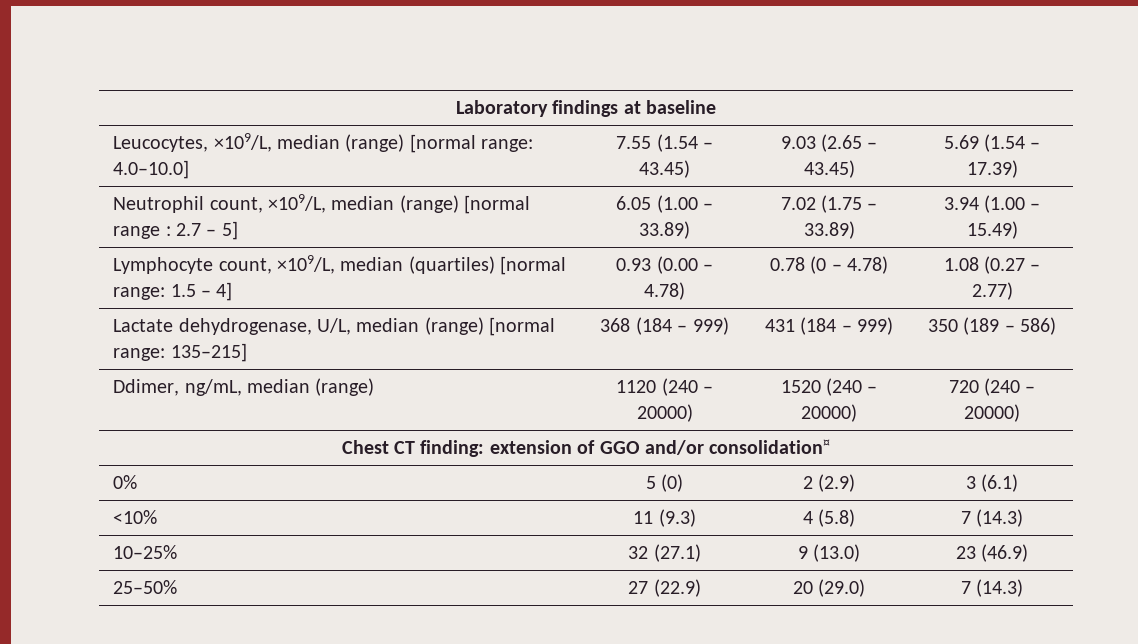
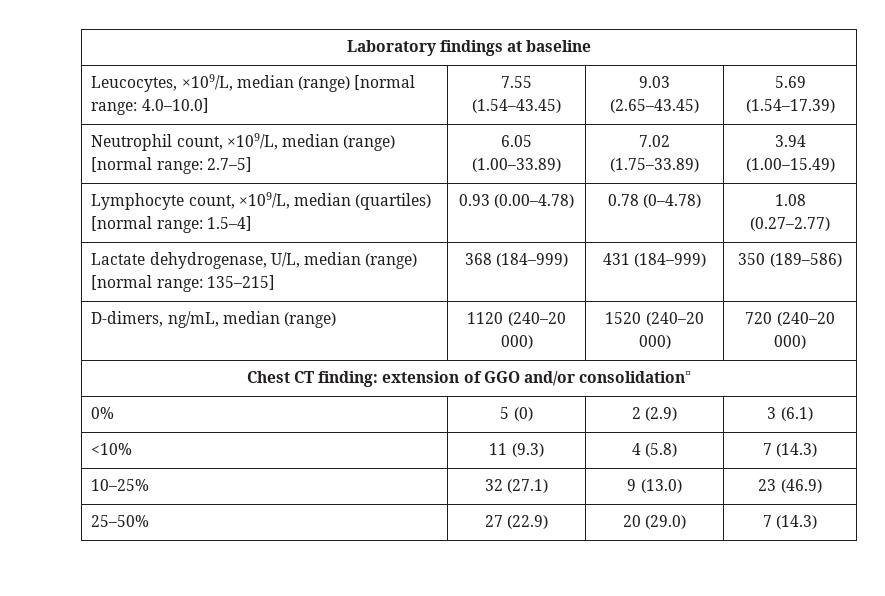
- Leucocytes, ×109/L, median (range) [normal range: 4.0–10.0] | 7.55 (1.54 – 43.45) | 9.03 (2.65 – 43.45) | 5.69 (1.54 – 17.39)
+ Leucocytes, ×109/L, median (range) [normal range: 4.0–10.0] | 7.55 (1.54–43.45) | 9.03 (2.65–43.45) | 5.69 (1.54–17.39)
- Neutrophil count, ×109/L, median (range) [normal range : 2.7 – 5] | 6.05 (1.00 – 33.89) | 7.02 (1.75 – 33.89) | 3.94 (1.00 – 15.49)
+ Neutrophil count, ×109/L, median (range) [normal range: 2.7–5] | 6.05 (1.00–33.89) | 7.02 (1.75–33.89) | 3.94 (1.00–15.49)
- Lymphocyte count, ×109/L, median (quartiles) [normal range: 1.5 – 4] | 0.93 (0.00 – 4.78) | 0.78 (0 – 4.78) | 1.08 (0.27 – 2.77)
+ Lymphocyte count, ×109/L, median (quartiles) [normal range: 1.5–4] | 0.93 (0.00–4.78) | 0.78 (0–4.78) | 1.08 (0.27–2.77)
- Lactate dehydrogenase, U/L, median (range) [normal range: 135–215] | 368 (184 – 999) | 431 (184 – 999) | 350 (189 – 586)
- Ddimer, ng/mL, median (range) | 1120 (240 – 20000) | 1520 (240 – 20000) | 720 (240 – 20000)
+ Lactate dehydrogenase, U/L, median (range) [normal range: 135–215] | 368 (184–999) | 431 (184–999) | 350 (189–586)
+ D-dimers, ng/mL, median (range) | 1120 (240–20 000) | 1520 (240–20 000) | 720 (240–20 000)

